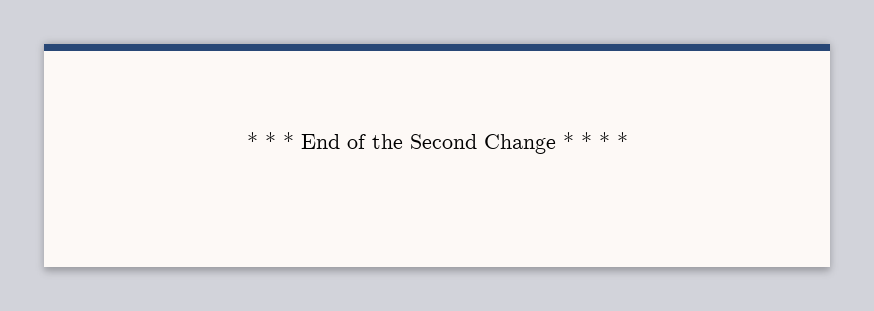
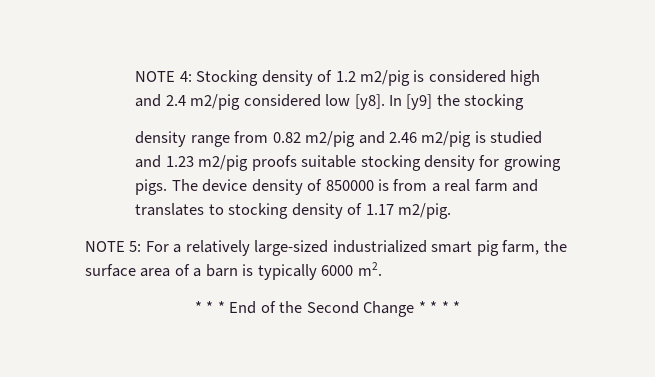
+ NOTE 4: Stocking density of 1.2 m2/pig is considered high and 2.4 m2/pig considered low [y8]. In [y9] the stocking
+ density range from 0.82 m2/pig and 2.46 m2/pig is studied and 1.23 m2/pig proofs suitable stocking density for growing pigs. The device density of 850000 is from a real farm and translates to stocking density of 1.17 m2/pig.
+ NOTE 5: For a relatively large-sized industrialized smart pig farm, the surface area of a barn is typically 6000 m2.

